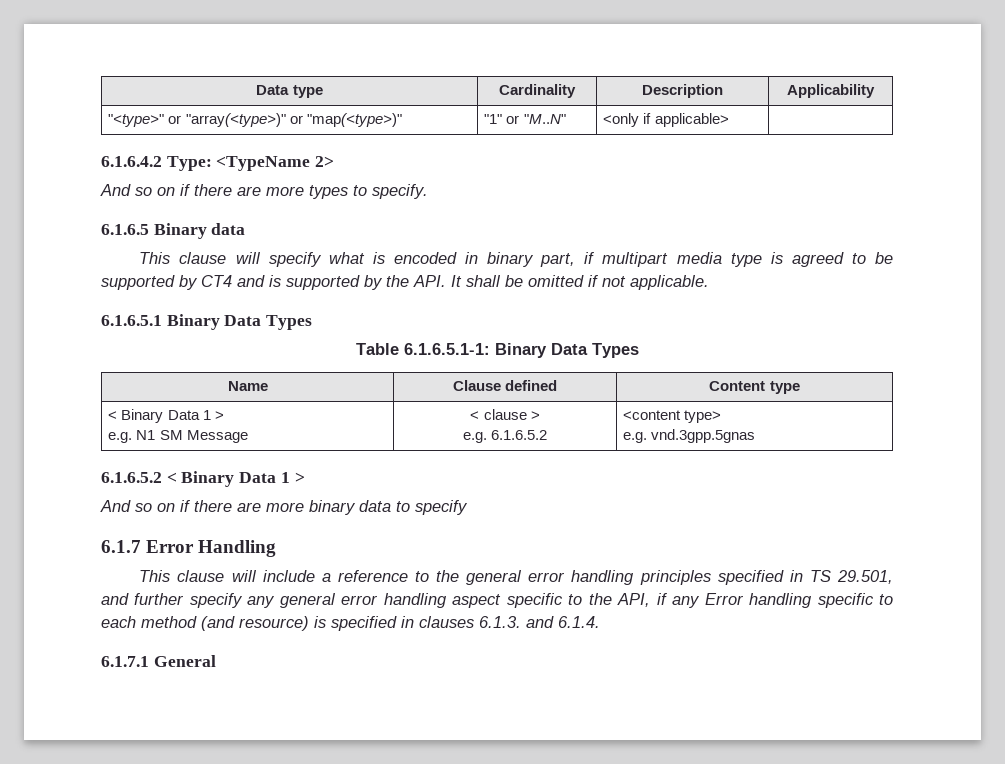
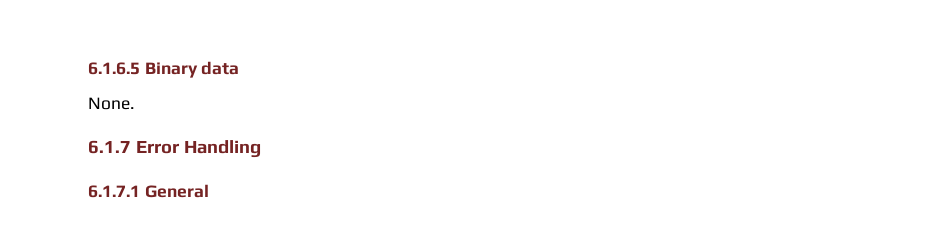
- Data type | Cardinality | Description | Applicability
- "<type>" or "array(<type>)" or "map(<type>)" | "1" or "M..N" | <only if applicable> |
- 6.1.6.4.2 Type: <TypeName 2>
- And so on if there are more types to specify.
  6.1.6.5 Binary data
- This clause will specify what is encoded in binary part, if multipart media type is agreed to be supported by CT4 and is supported by the API. It shall be omitted if not applicable.
- 6.1.6.5.1 Binary Data Types
- Table 6.1.6.5.1-1: Binary Data Types
- Name | Clause defined | Content type
- < Binary Data 1 >
- e.g. N1 SM Message | < clause >
- e.g. 6.1.6.5.2 | <content type>
- e.g. vnd.3gpp.5gnas
- 6.1.6.5.2 < Binary Data 1 >
- And so on if there are more binary data to specify
+ None.
  6.1.7 Error Handling
- This clause will include a reference to the general error handling principles specified in TS 29.501, and further specify any general error handling aspect specific to the API, if any Error handling specific to each method (and resource) is specified in clauses 6.1.3. and 6.1.4.

